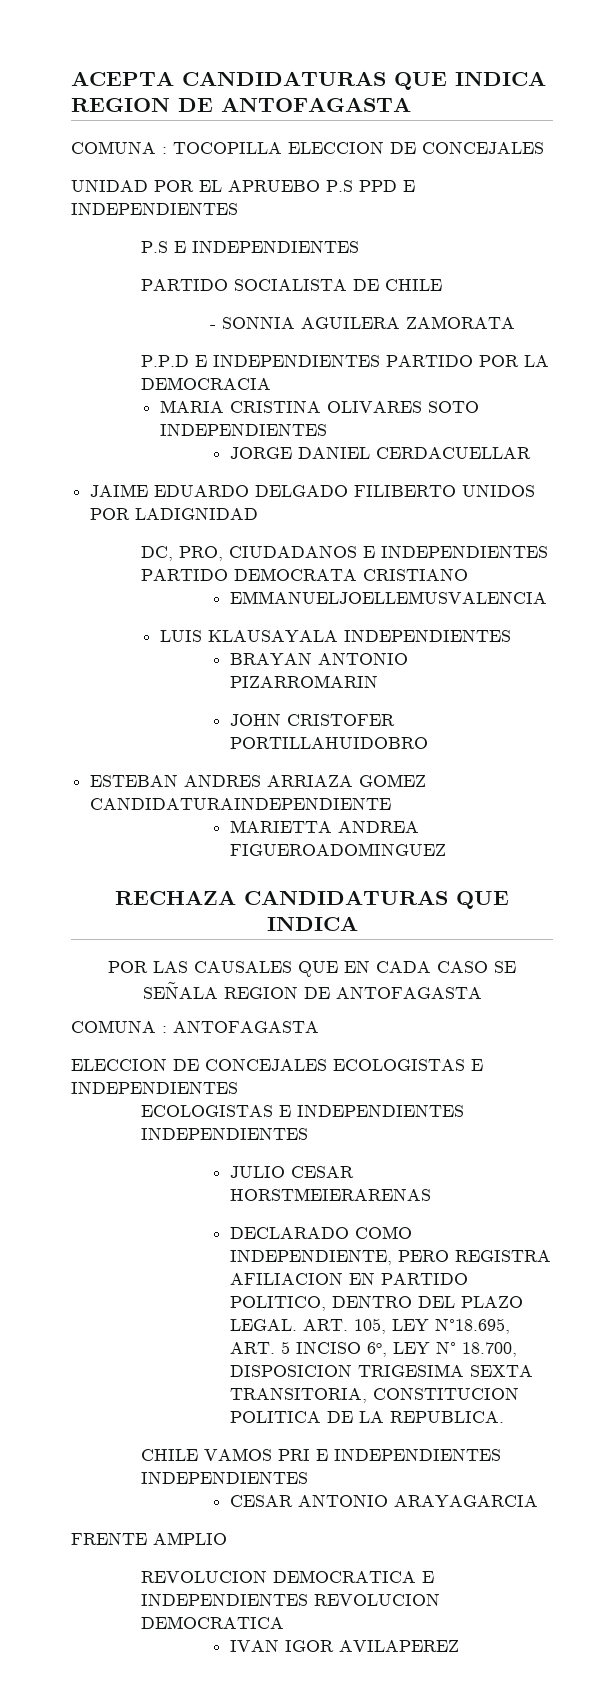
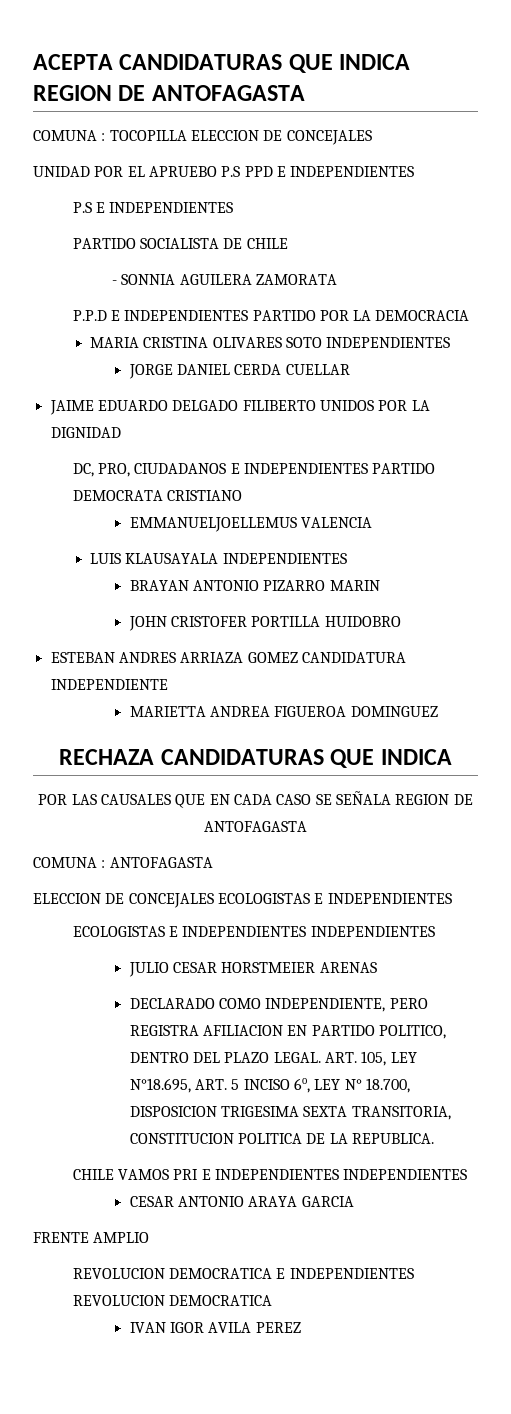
- JORGE DANIEL CERDACUELLAR
+ JORGE DANIEL CERDA CUELLAR
- JAIME EDUARDO DELGADO FILIBERTO UNIDOS POR LADIGNIDAD
+ JAIME EDUARDO DELGADO FILIBERTO UNIDOS POR LA DIGNIDAD
- EMMANUELJOELLEMUSVALENCIA
+ EMMANUELJOELLEMUS VALENCIA
- BRAYAN ANTONIO PIZARROMARIN
+ BRAYAN ANTONIO PIZARRO MARIN
- JOHN CRISTOFER PORTILLAHUIDOBRO
+ JOHN CRISTOFER PORTILLA HUIDOBRO
- ESTEBAN ANDRES ARRIAZA GOMEZ CANDIDATURAINDEPENDIENTE
+ ESTEBAN ANDRES ARRIAZA GOMEZ CANDIDATURA INDEPENDIENTE
- MARIETTA ANDREA FIGUEROADOMINGUEZ
+ MARIETTA ANDREA FIGUEROA DOMINGUEZ
- JULIO CESAR HORSTMEIERARENAS
+ JULIO CESAR HORSTMEIER ARENAS
- CESAR ANTONIO ARAYAGARCIA
+ CESAR ANTONIO ARAYA GARCIA
- IVAN IGOR AVILAPEREZ
+ IVAN IGOR AVILA PEREZ

